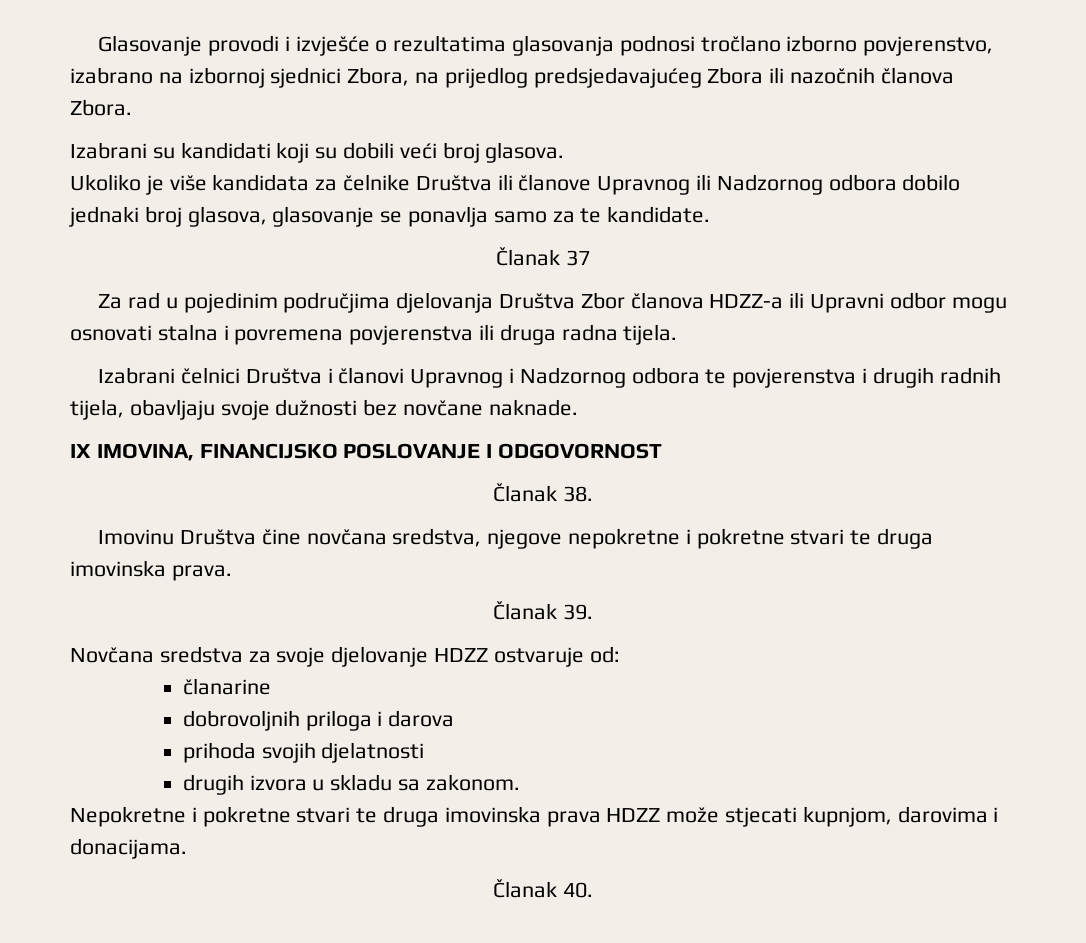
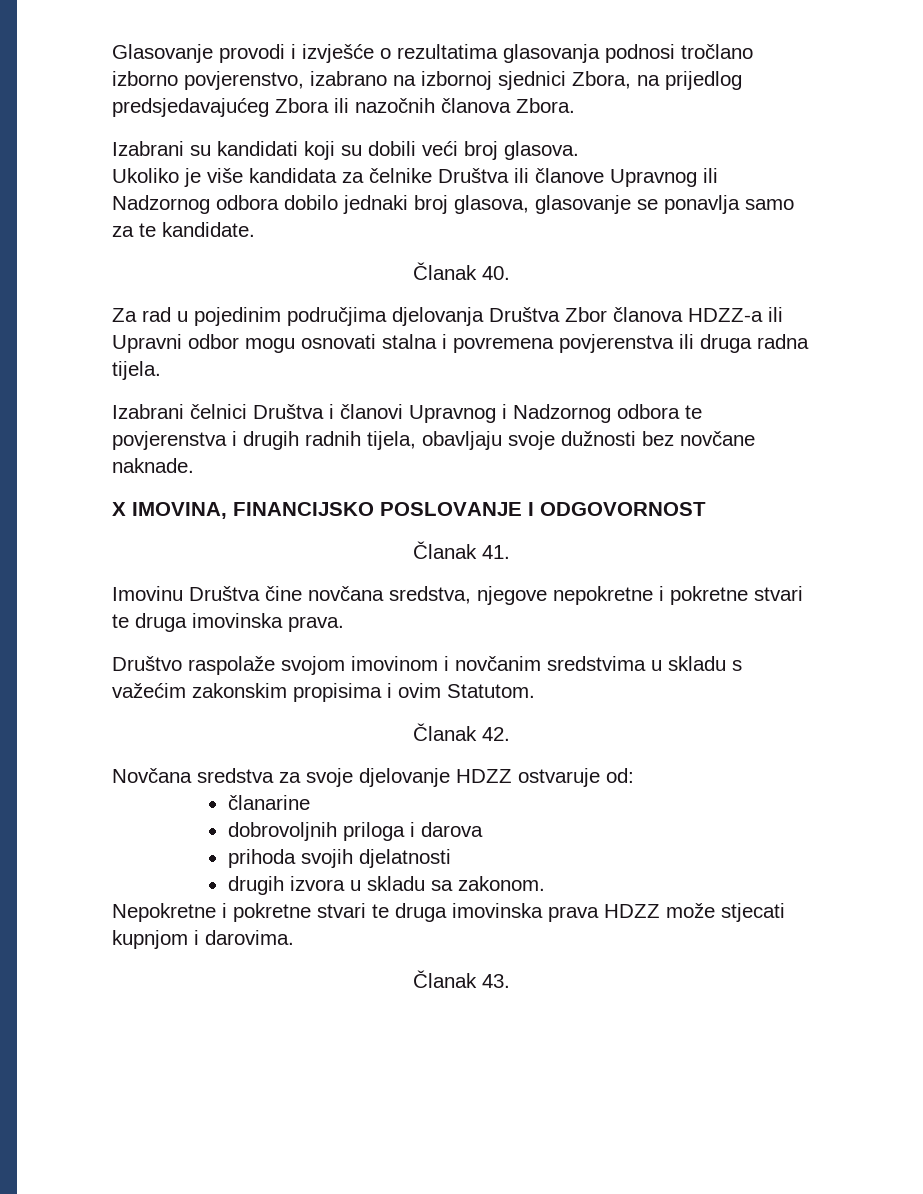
- Članak 37
+ Članak 40.
- IX IMOVINA, FINANCIJSKO POSLOVANJE I ODGOVORNOST
+ X IMOVINA, FINANCIJSKO POSLOVANJE I ODGOVORNOST
- Članak 38.
+ Članak 41.
- Članak 39.
+ Društvo raspolaže svojom imovinom i novčanim sredstvima u skladu s važećim zakonskim propisima i ovim Statutom.
+ Članak 42.
- Nepokretne i pokretne stvari te druga imovinska prava HDZZ može stjecati kupnjom, darovima i donacijama.
- Članak 40.
+ Nepokretne i pokretne stvari te druga imovinska prava HDZZ može stjecati kupnjom i darovima.
+ Članak 43.

